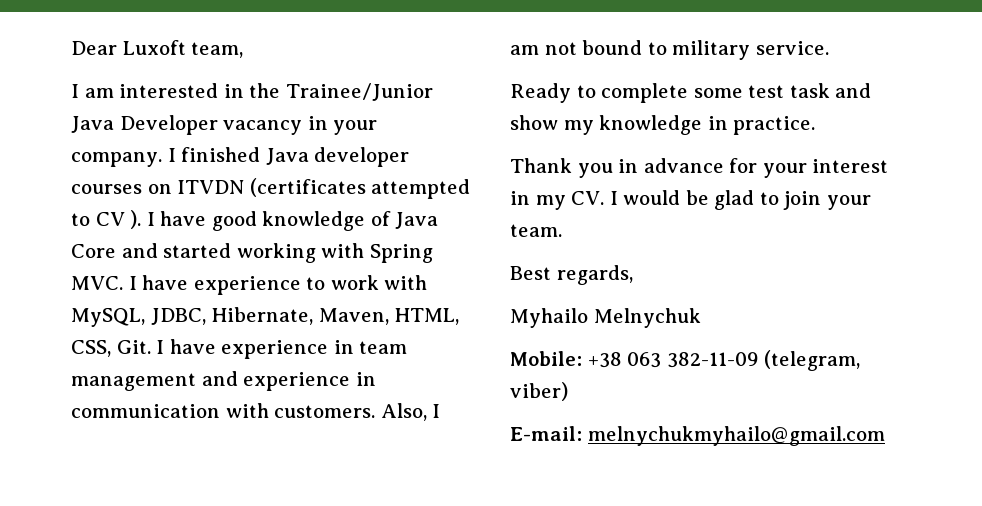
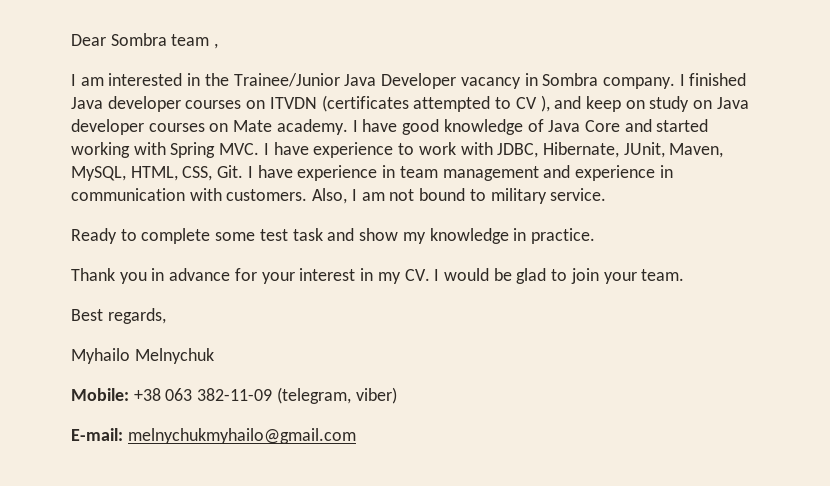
- Dear Luxoft team,
+ Dear Sombra team ,
- I am interested in the Trainee/Junior Java Developer vacancy in your company.
+ I am interested in the Trainee/Junior Java Developer vacancy in Sombra company.
- I finished Java developer courses on ITVDN (certificates attempted to CV ).
+ I finished Java developer courses on ITVDN (certificates attempted to CV ), and keep on study on Java developer courses on Mate academy.
- I have good knowledge of Java Core and started working with Spring MVC. I have experience to work with MySQL, JDBC, Hibernate, Maven, HTML, CSS, Git. I have experience in team management and experience in communication with customers.
+ I have good knowledge of Java Core and started working with Spring MVC. I have experience to work with JDBC, Hibernate, JUnit, Maven, MySQL, HTML, CSS, Git. I have experience in team management and experience in communication with customers.

